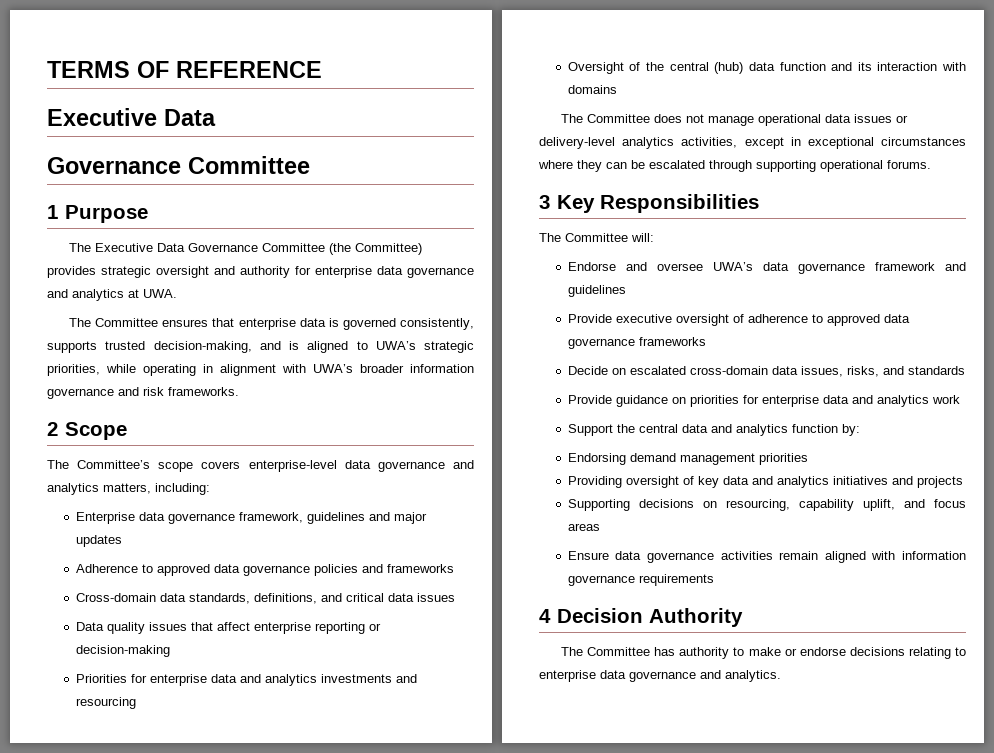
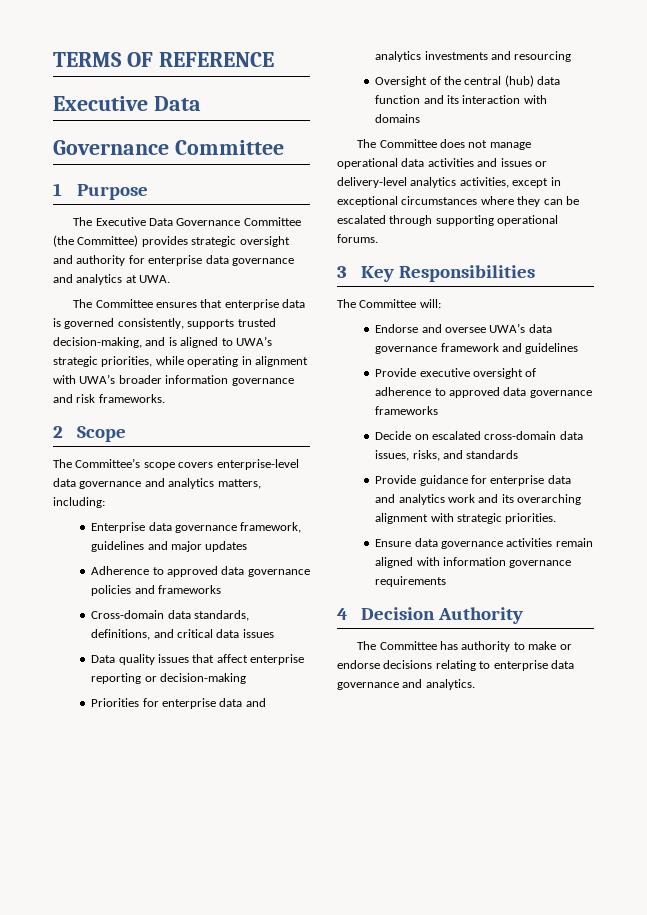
- The Committee does not manage operational data issues or delivery-level analytics activities, except in exceptional circumstances where they can be escalated through supporting operational forums.
+ The Committee does not manage operational data activities and issues or delivery-level analytics activities, except in exceptional circumstances where they can be escalated through supporting operational forums.
- Provide guidance on priorities for enterprise data and analytics work
- Support the central data and analytics function by:
- Endorsing demand management priorities
- Providing oversight of key data and analytics initiatives and projects
- Supporting decisions on resourcing, capability uplift, and focus areas
+ Provide guidance for enterprise data and analytics work and its overarching alignment with strategic priorities.

